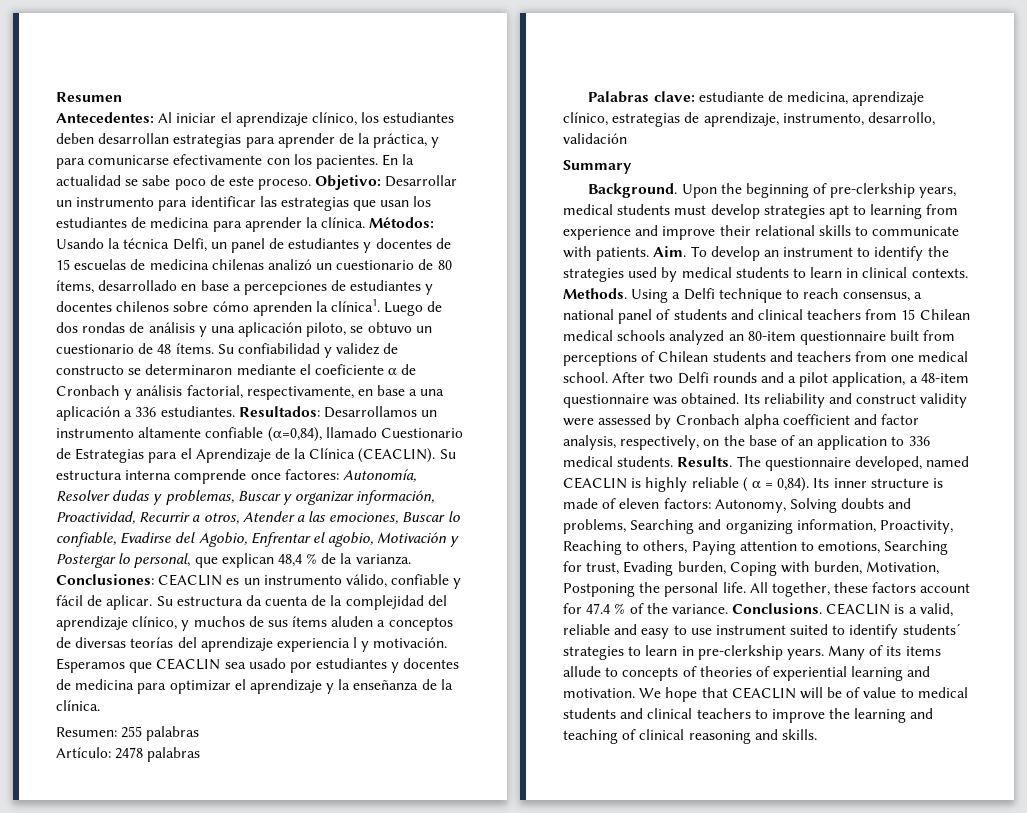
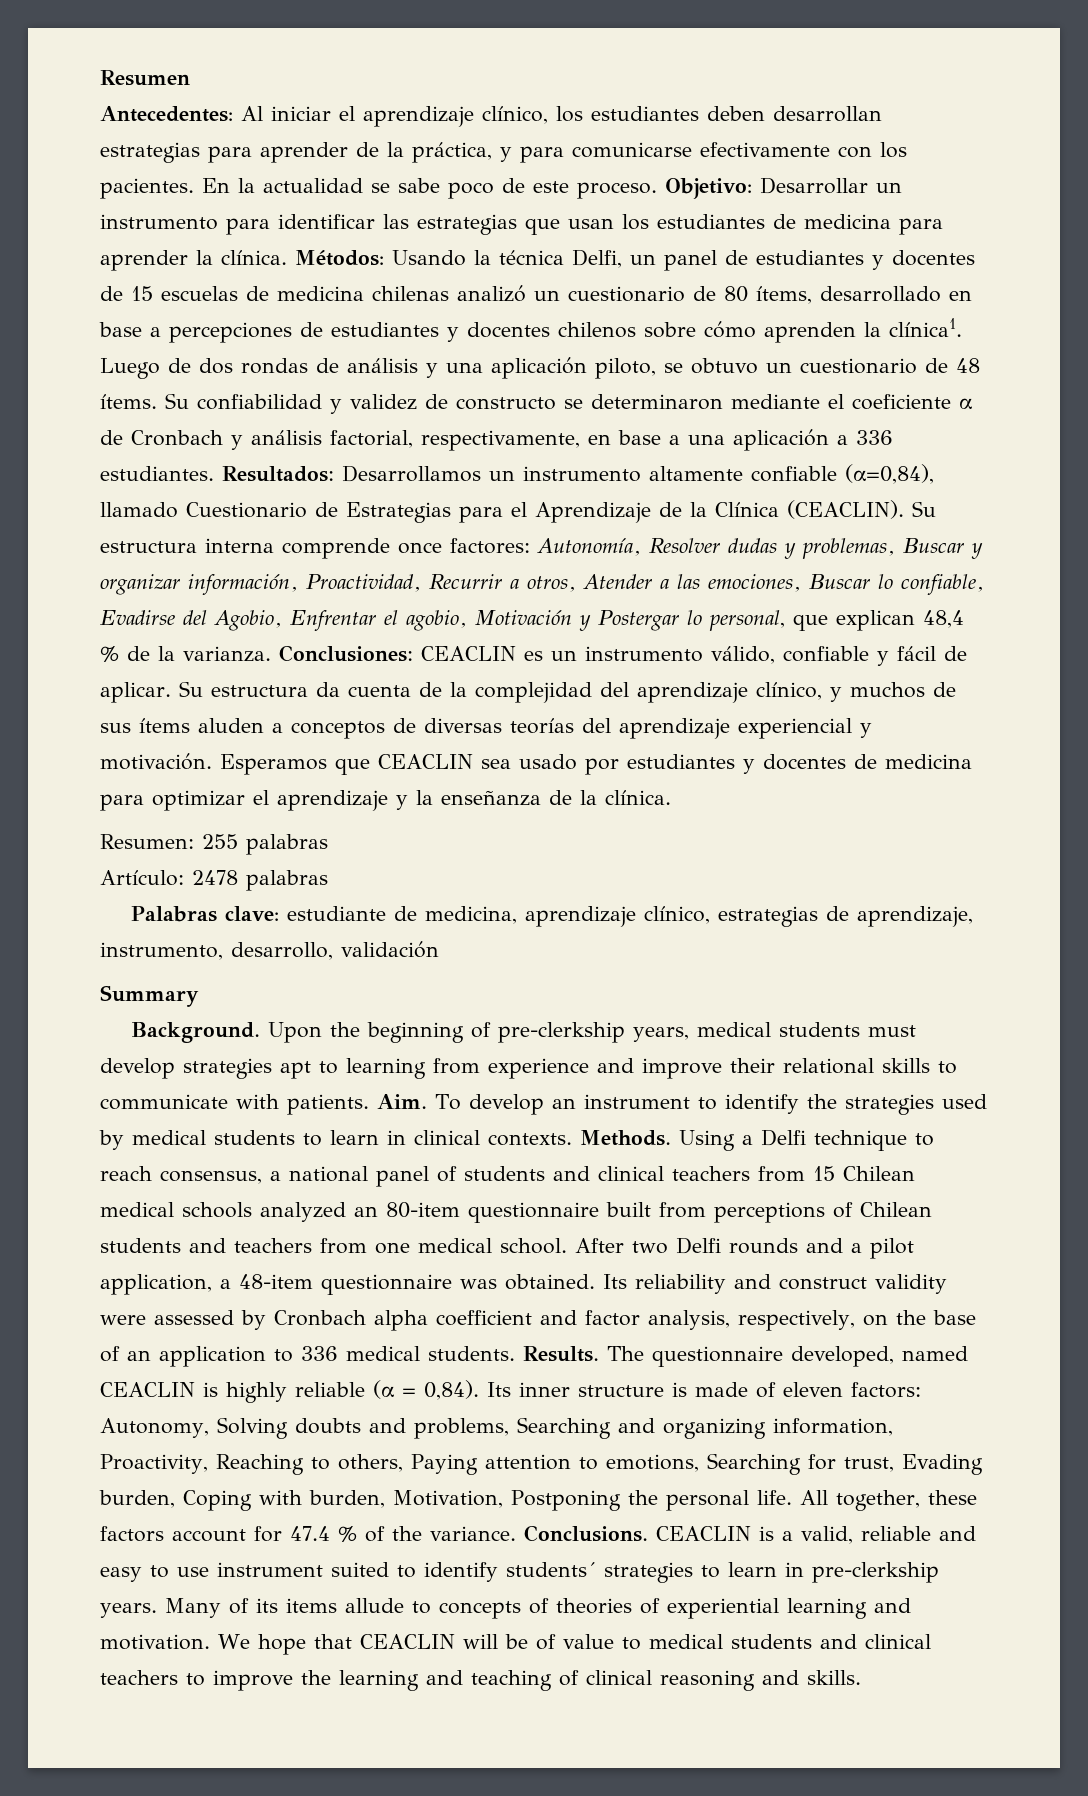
- Su estructura da cuenta de la complejidad del aprendizaje clínico, y muchos de sus ítems aluden a conceptos de diversas teorías del aprendizaje experiencia l y motivación.
+ Su estructura da cuenta de la complejidad del aprendizaje clínico, y muchos de sus ítems aluden a conceptos de diversas teorías del aprendizaje experiencial y motivación.
- The questionnaire developed, named CEACLIN is highly reliable ( α = 0,84).
+ The questionnaire developed, named CEACLIN is highly reliable (α = 0,84).

